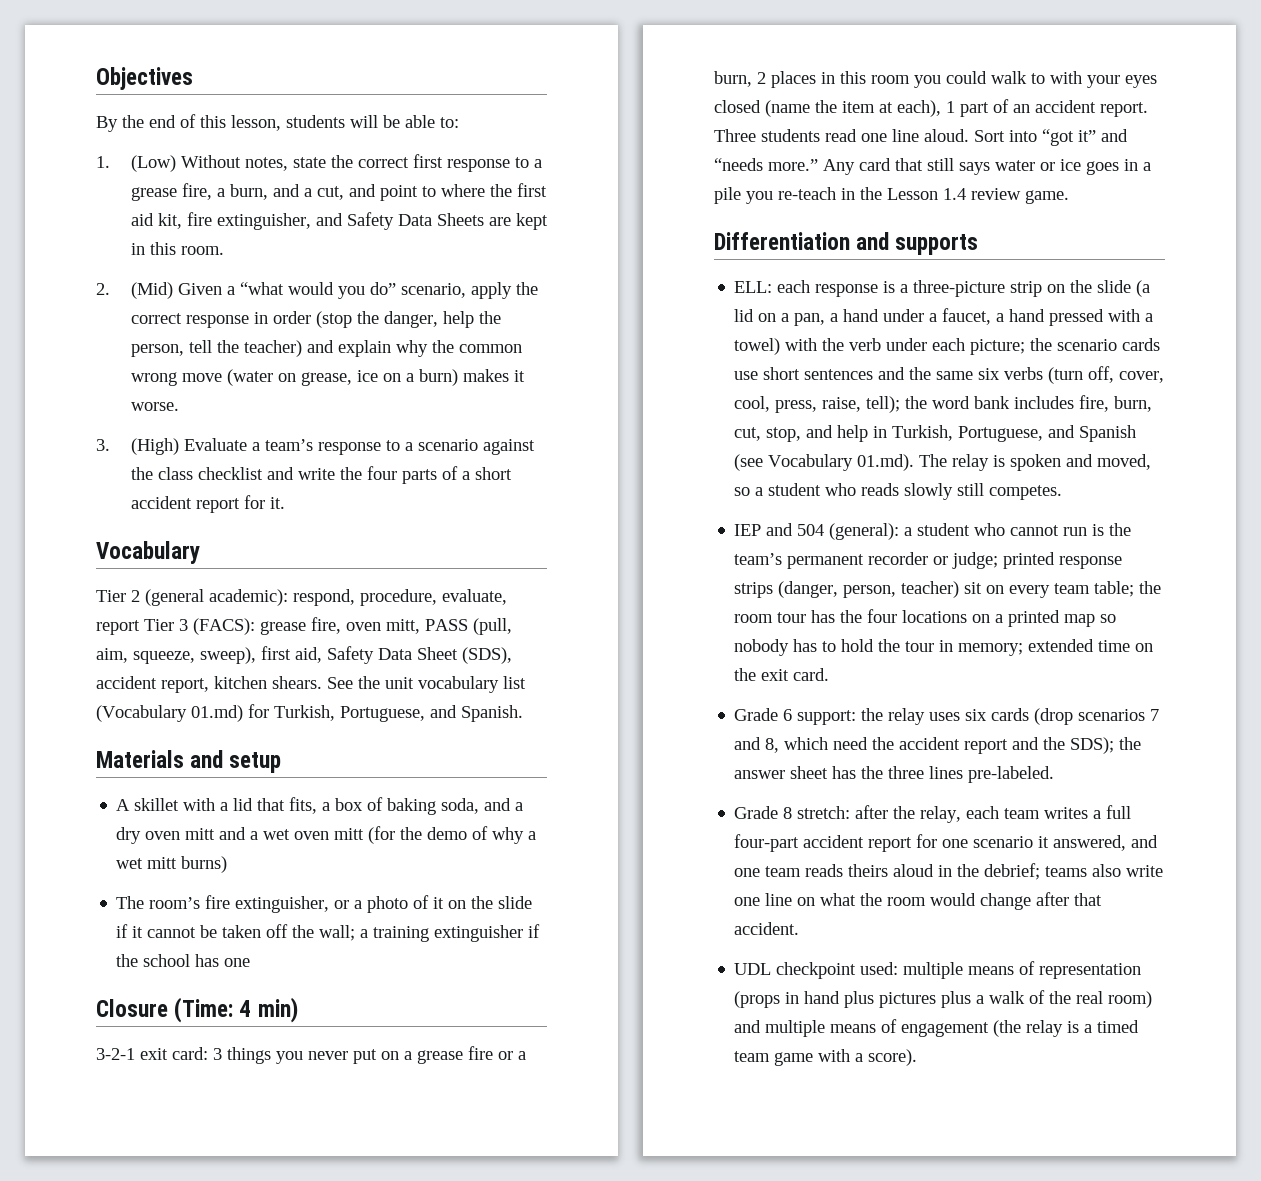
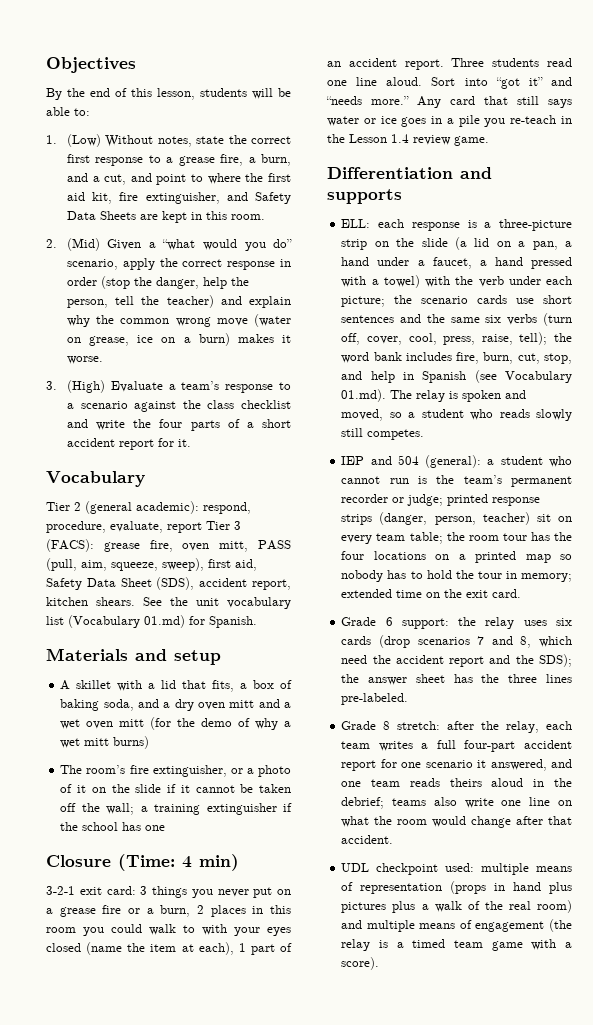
- See the unit vocabulary list (Vocabulary 01.md) for Turkish, Portuguese, and Spanish.
+ See the unit vocabulary list (Vocabulary 01.md) for Spanish.
- the word bank includes fire, burn, cut, stop, and help in Turkish, Portuguese, and Spanish (see Vocabulary 01.md). The relay is spoken and moved, so a student who reads slowly still competes.
+ the word bank includes fire, burn, cut, stop, and help in Spanish (see Vocabulary 01.md). The relay is spoken and moved, so a student who reads slowly still competes.

